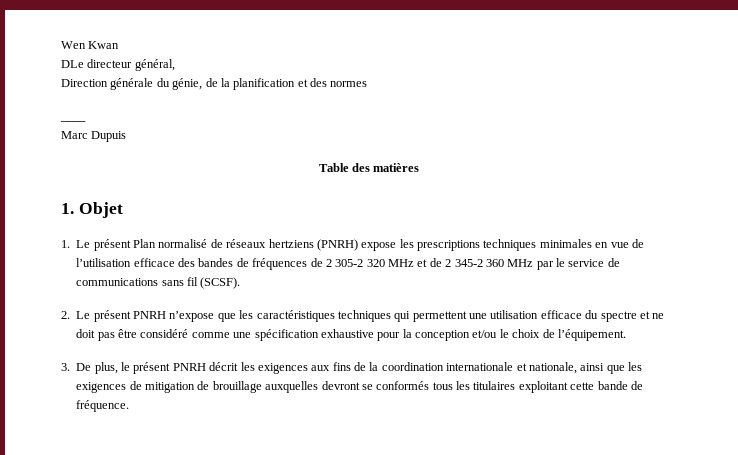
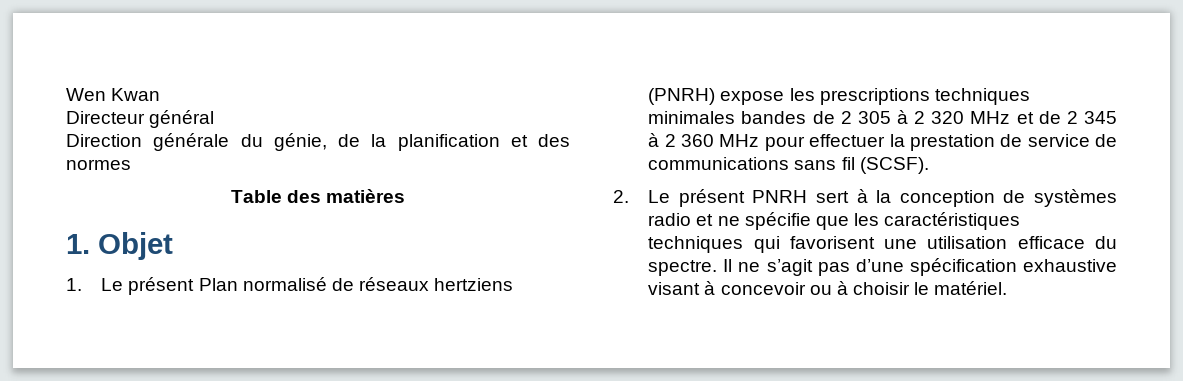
- DLe directeur général,
+ Directeur général
- ____
- Marc Dupuis
- 1. Le présent Plan normalisé de réseaux hertziens (PNRH) expose les prescriptions techniques minimales en vue de l’utilisation efficace des bandes de fréquences de 2 305-2 320 MHz et de 2 345-2 360 MHz par le service de communications sans fil (SCSF).
+ 1. Le présent Plan normalisé de réseaux hertziens (PNRH) expose les prescriptions techniques minimales bandes de 2 305 à 2 320 MHz et de 2 345 à 2 360 MHz pour effectuer la prestation de service de communications sans fil (SCSF).
- 2. Le présent PNRH n’expose que les caractéristiques techniques qui permettent une utilisation efficace du spectre et ne doit pas être considéré comme une spécification exhaustive pour la conception et/ou le choix de l’équipement.
- 3. De plus, le présent PNRH décrit les exigences aux fins de la coordination internationale et nationale, ainsi que les exigences de mitigation de brouillage auxquelles devront se conformés tous les titulaires exploitant cette bande de fréquence.
+ 2. Le présent PNRH sert à la conception de systèmes radio et ne spécifie que les caractéristiques techniques qui favorisent une utilisation efficace du spectre. Il ne s’agit pas d’une spécification exhaustive visant à concevoir ou à choisir le matériel.

